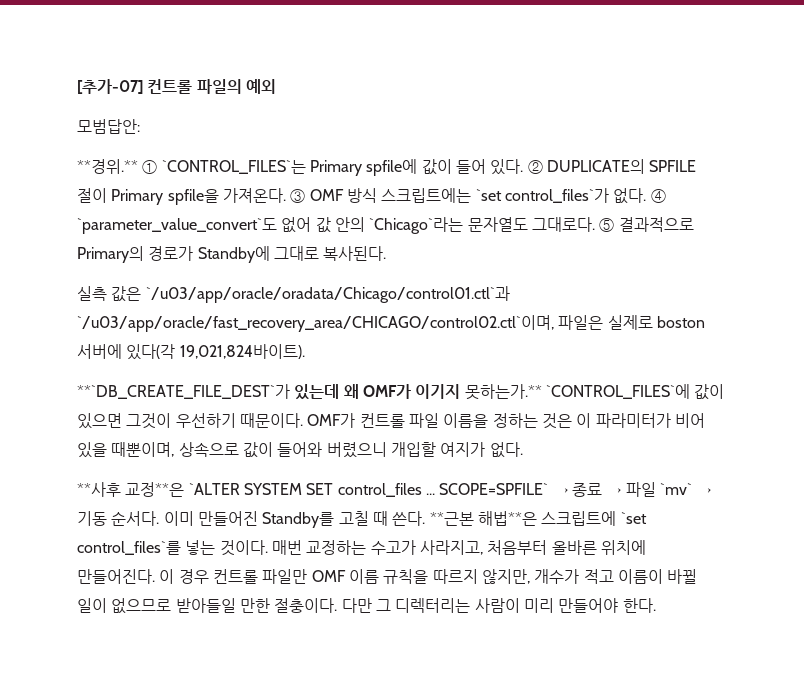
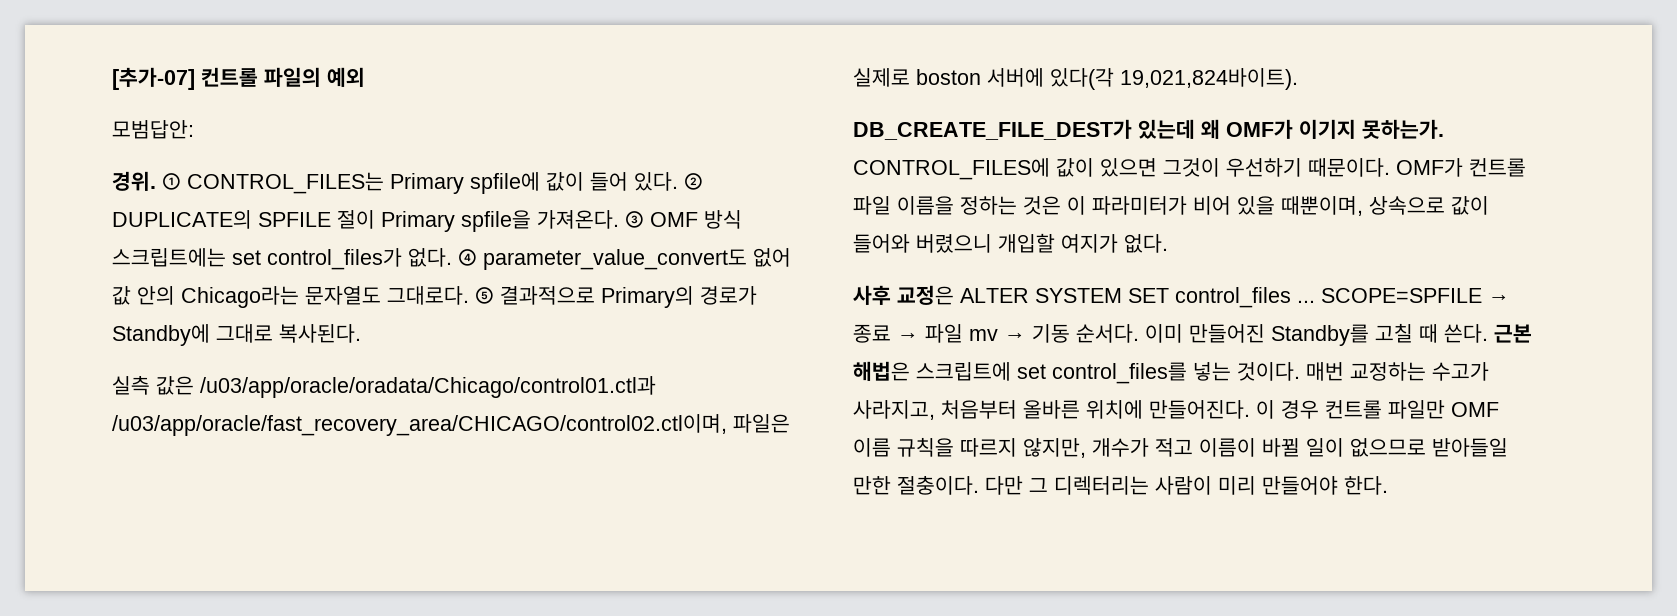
- **경위.** ① `CONTROL_FILES`는 Primary spfile에 값이 들어 있다.
+ 경위. ① CONTROL_FILES는 Primary spfile에 값이 들어 있다.
- ③ OMF 방식 스크립트에는 `set control_files`가 없다.
+ ③ OMF 방식 스크립트에는 set control_files가 없다.
- ④ `parameter_value_convert`도 없어 값 안의 `Chicago`라는 문자열도 그대로다.
+ ④ parameter_value_convert도 없어 값 안의 Chicago라는 문자열도 그대로다.
- 실측 값은 `/u03/app/oracle/oradata/Chicago/control01.ctl`과 `/u03/app/oracle/fast_recovery_area/CHICAGO/control02.ctl`이며, 파일은 실제로 boston 서버에 있다(각 19,021,824바이트).
+ 실측 값은 /u03/app/oracle/oradata/Chicago/control01.ctl과 /u03/app/oracle/fast_recovery_area/CHICAGO/control02.ctl이며, 파일은 실제로 boston 서버에 있다(각 19,021,824바이트).
- **`DB_CREATE_FILE_DEST`가 있는데 왜 OMF가 이기지 못하는가.** `CONTROL_FILES`에 값이 있으면 그것이 우선하기 때문이다.
+ DB_CREATE_FILE_DEST가 있는데 왜 OMF가 이기지 못하는가. CONTROL_FILES에 값이 있으면 그것이 우선하기 때문이다.
- **사후 교정**은 `ALTER SYSTEM SET control_files ...
+ 사후 교정은 ALTER SYSTEM SET control_files ...
- SCOPE=SPFILE` → 종료 → 파일 `mv` → 기동 순서다.
+ SCOPE=SPFILE → 종료 → 파일 mv → 기동 순서다.
- **근본 해법**은 스크립트에 `set control_files`를 넣는 것이다.
+ 근본 해법은 스크립트에 set control_files를 넣는 것이다.

